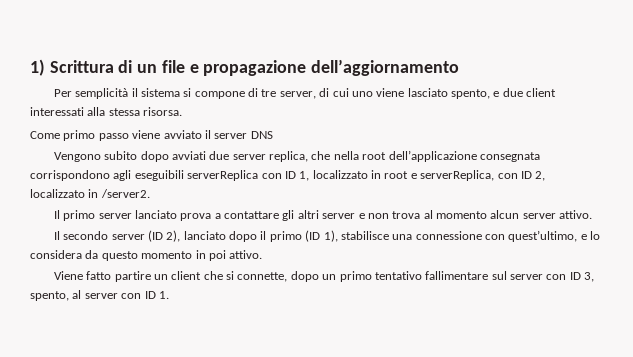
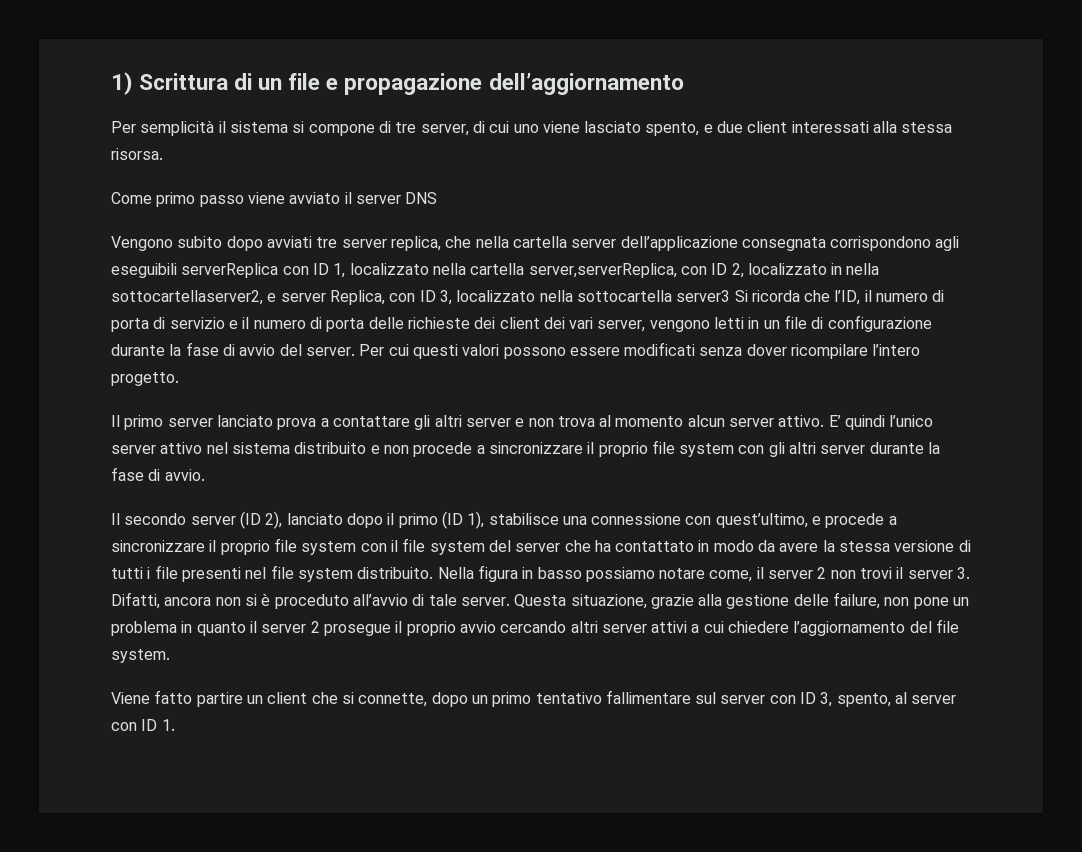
- Vengono subito dopo avviati due server replica, che nella root dell’applicazione consegnata corrispondono agli eseguibili serverReplica con ID 1, localizzato in root e serverReplica, con ID 2, localizzato in /server2.
+ Vengono subito dopo avviati tre server replica, che nella cartella server dell’applicazione consegnata corrispondono agli eseguibili serverReplica con ID 1, localizzato nella cartella server,serverReplica, con ID 2, localizzato in nella sottocartellaserver2, e server Replica, con ID 3, localizzato nella sottocartella server3 Si ricorda che l’ID, il numero di porta di servizio e il numero di porta delle richieste dei client dei vari server, vengono letti in un file di configurazione durante la fase di avvio del server. Per cui questi valori possono essere modificati senza dover ricompilare l’intero progetto.
+ E’ quindi l’unico server attivo nel sistema distribuito e non procede a sincronizzare il proprio file system con gli altri server durante la fase di avvio.
- Il secondo server (ID 2), lanciato dopo il primo (ID 1), stabilisce una connessione con quest’ultimo, e lo considera da questo momento in poi attivo.
+ Il secondo server (ID 2), lanciato dopo il primo (ID 1), stabilisce una connessione con quest’ultimo, e procede a sincronizzare il proprio file system con il file system del server che ha contattato in modo da avere la stessa versione di tutti i file presenti nel file system distribuito. Nella figura in basso possiamo notare come, il server 2 non trovi il server 3. Difatti, ancora non si è proceduto all’avvio di tale server. Questa situazione, grazie alla gestione delle failure, non pone un problema in quanto il server 2 prosegue il proprio avvio cercando altri server attivi a cui chiedere l’aggiornamento del file system.

